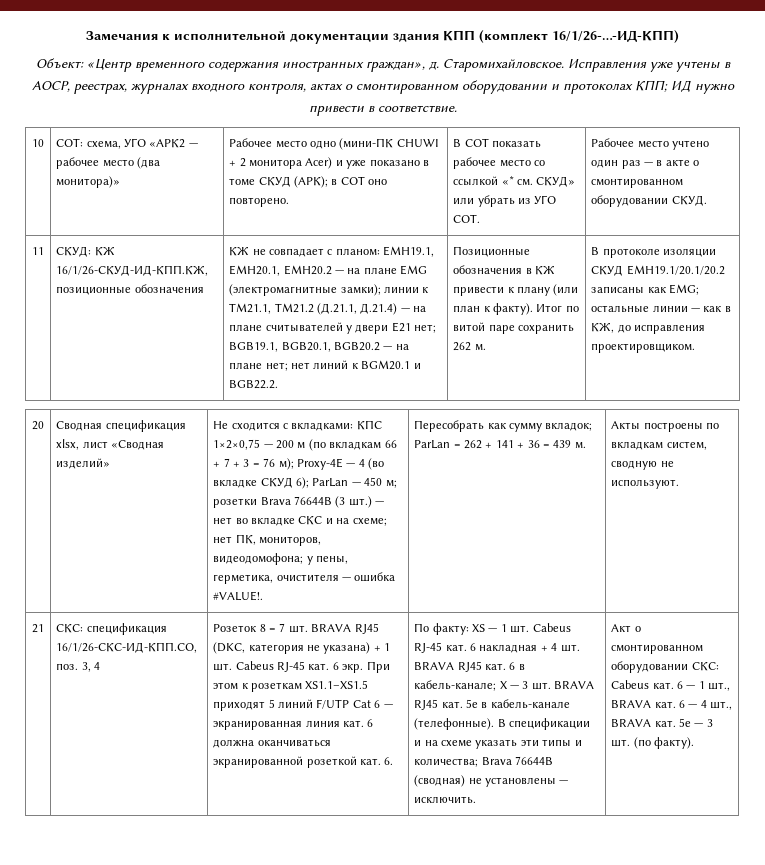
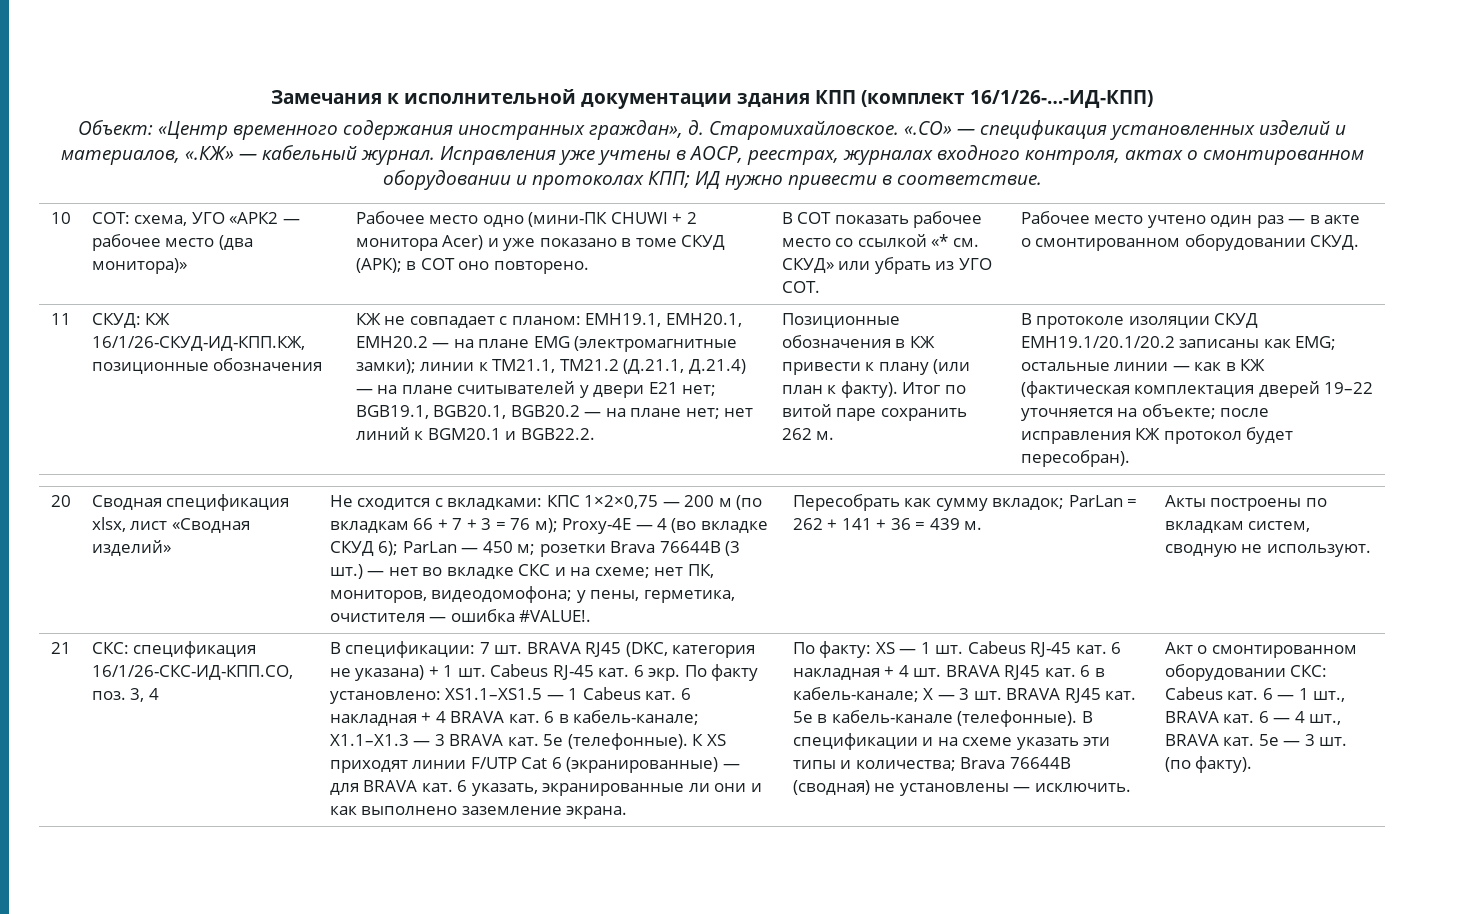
+ «.СО» — спецификация установленных изделий и материалов, «.КЖ» — кабельный журнал.
- В протоколе изоляции СКУД EMH19.1/20.1/20.2 записаны как EMG; остальные линии — как в КЖ, до исправления проектировщиком.
+ В протоколе изоляции СКУД EMH19.1/20.1/20.2 записаны как EMG; остальные линии — как в КЖ (фактическая комплектация дверей 19–22 уточняется на объекте; после исправления КЖ протокол будет пересобран).
- Розеток 8 = 7 шт.
+ В спецификации: 7 шт.
- При этом к розеткам XS1.1–XS1.5 приходят 5 линий F/UTP Cat 6 — экранированная линия кат. 6 должна оканчиваться экранированной розеткой кат. 6.
+ По факту установлено: XS1.1–XS1.5 — 1 Cabeus кат. 6 накладная + 4 BRAVA кат. 6 в кабель-канале; X1.1–X1.3 — 3 BRAVA кат. 5e (телефонные). К XS приходят линии F/UTP Cat 6 (экранированные) — для BRAVA кат. 6 указать, экранированные ли они и как выполнено заземление экрана.

